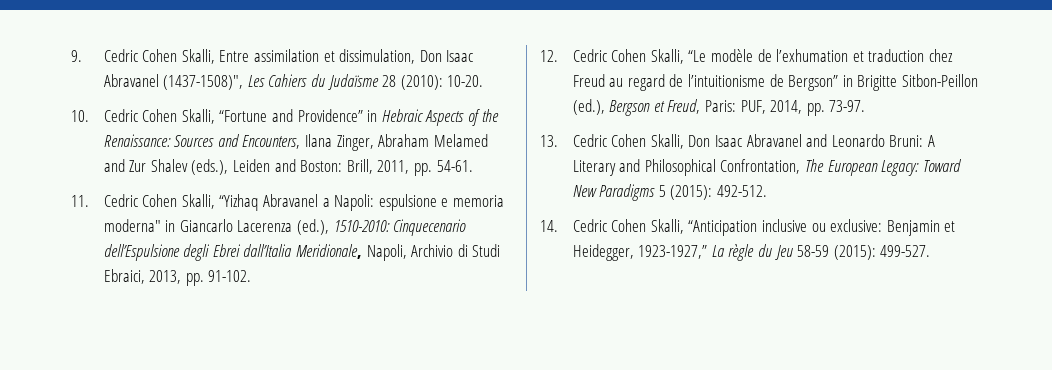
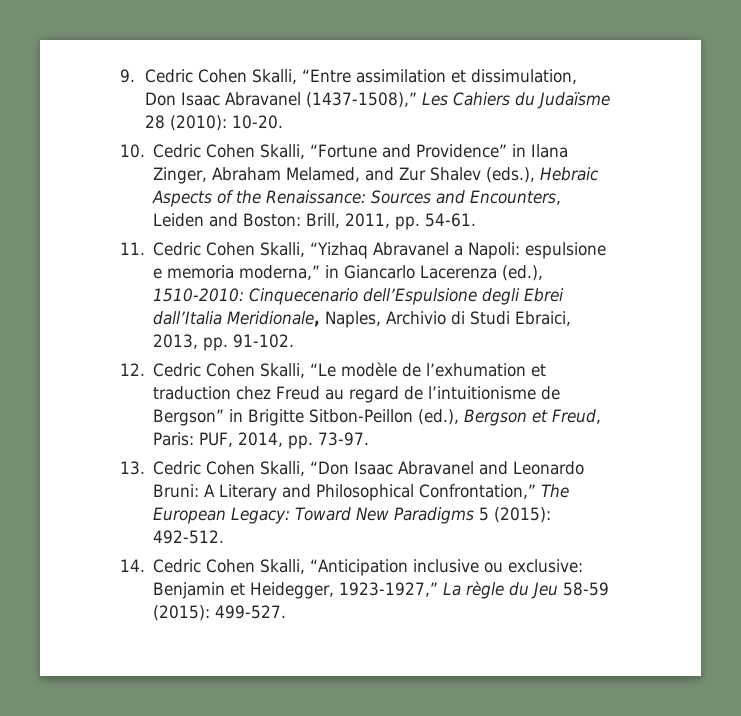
- 9. Cedric Cohen Skalli, Entre assimilation et dissimulation, Don Isaac Abravanel (1437-1508)", Les Cahiers du Judaïsme 28 (2010): 10-20.
+ 9. Cedric Cohen Skalli, “Entre assimilation et dissimulation, Don Isaac Abravanel (1437-1508),” Les Cahiers du Judaïsme 28 (2010): 10-20.
- 10. Cedric Cohen Skalli, “Fortune and Providence” in Hebraic Aspects of the Renaissance: Sources and Encounters, Ilana Zinger, Abraham Melamed and Zur Shalev (eds.), Leiden and Boston: Brill, 2011, pp. 54-61.
+ 10. Cedric Cohen Skalli, “Fortune and Providence” in Ilana Zinger, Abraham Melamed, and Zur Shalev (eds.), Hebraic Aspects of the Renaissance: Sources and Encounters, Leiden and Boston: Brill, 2011, pp. 54-61.
- 11. Cedric Cohen Skalli, “Yizhaq Abravanel a Napoli: espulsione e memoria moderna" in Giancarlo Lacerenza (ed.), 1510-2010: Cinquecenario dell’Espulsione degli Ebrei dall’Italia Meridionale, Napoli, Archivio di Studi Ebraici, 2013, pp. 91-102.
+ 11. Cedric Cohen Skalli, “Yizhaq Abravanel a Napoli: espulsione e memoria moderna,” in Giancarlo Lacerenza (ed.), 1510-2010: Cinquecenario dell’Espulsione degli Ebrei dall’Italia Meridionale, Naples, Archivio di Studi Ebraici, 2013, pp. 91-102.
- 13. Cedric Cohen Skalli, Don Isaac Abravanel and Leonardo Bruni: A Literary and Philosophical Confrontation, The European Legacy: Toward New Paradigms 5 (2015): 492-512.
+ 13. Cedric Cohen Skalli, “Don Isaac Abravanel and Leonardo Bruni: A Literary and Philosophical Confrontation,” The European Legacy: Toward New Paradigms 5 (2015): 492-512.

